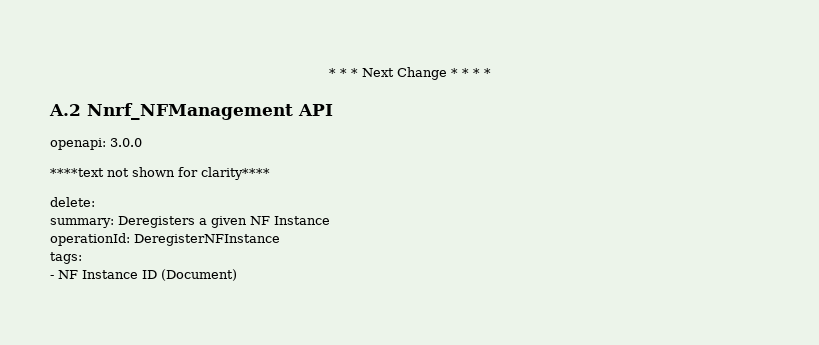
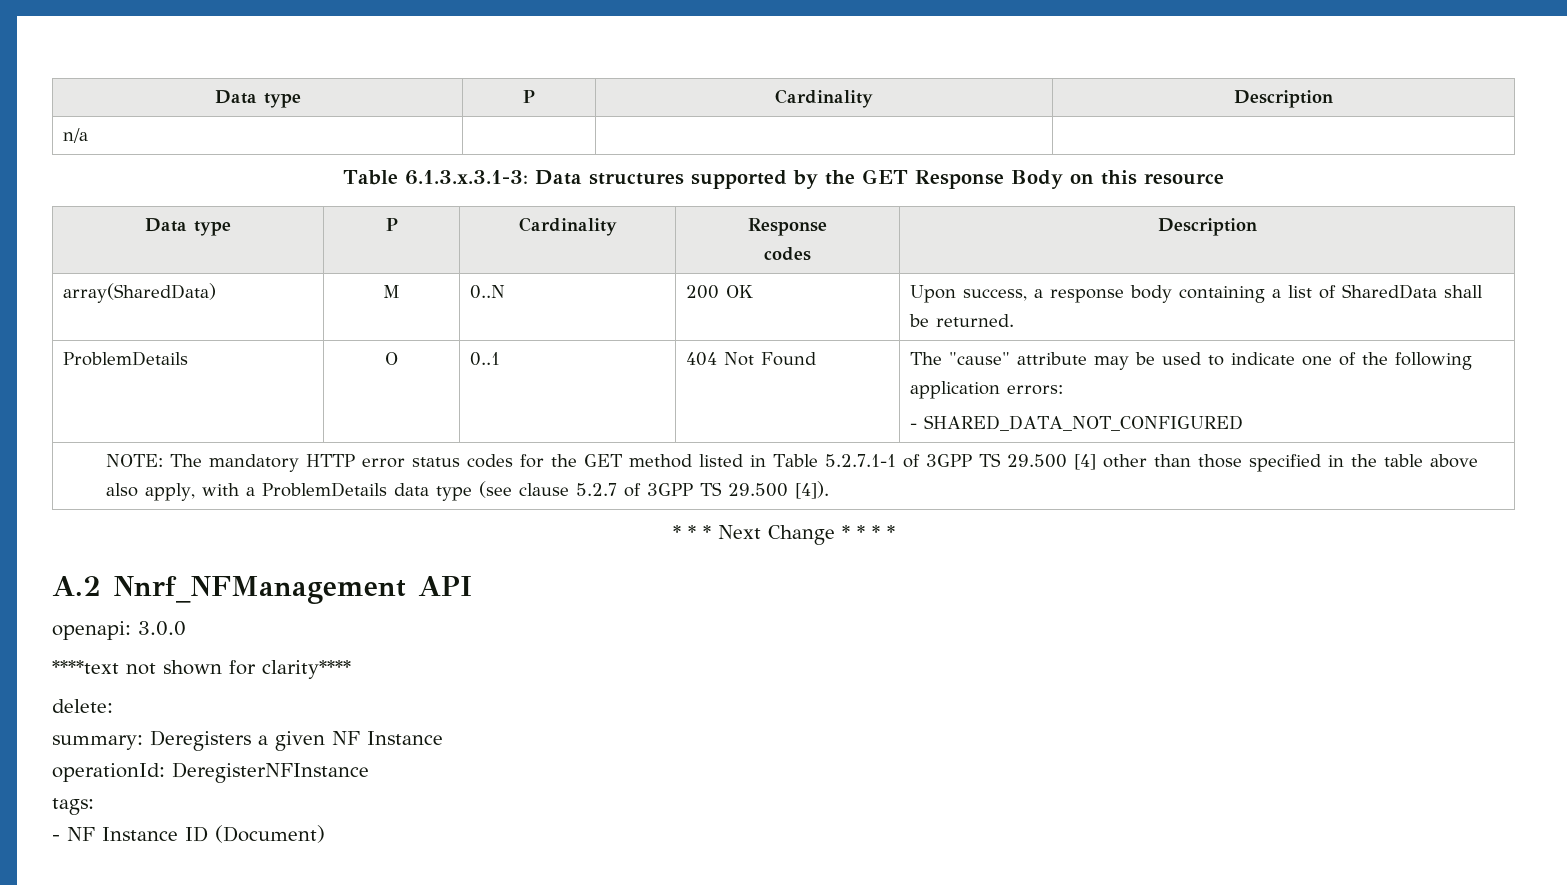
+ Data type | P | Cardinality | Description
+ n/a | | |
+ Table 6.1.3.x.3.1-3: Data structures supported by the GET Response Body on this resource
+ Data type | P | Cardinality | Response
+ codes | Description
+ array(SharedData) | M | 0..N | 200 OK | Upon success, a response body containing a list of SharedData shall be returned.
+ ProblemDetails | O | 0..1 | 404 Not Found | The "cause" attribute may be used to indicate one of the following application errors:
+ - SHARED_DATA_NOT_CONFIGURED
+ NOTE: The mandatory HTTP error status codes for the GET method listed in Table 5.2.7.1-1 of 3GPP TS 29.500 [4] other than those specified in the table above also apply, with a ProblemDetails data type (see clause 5.2.7 of 3GPP TS 29.500 [4]).

